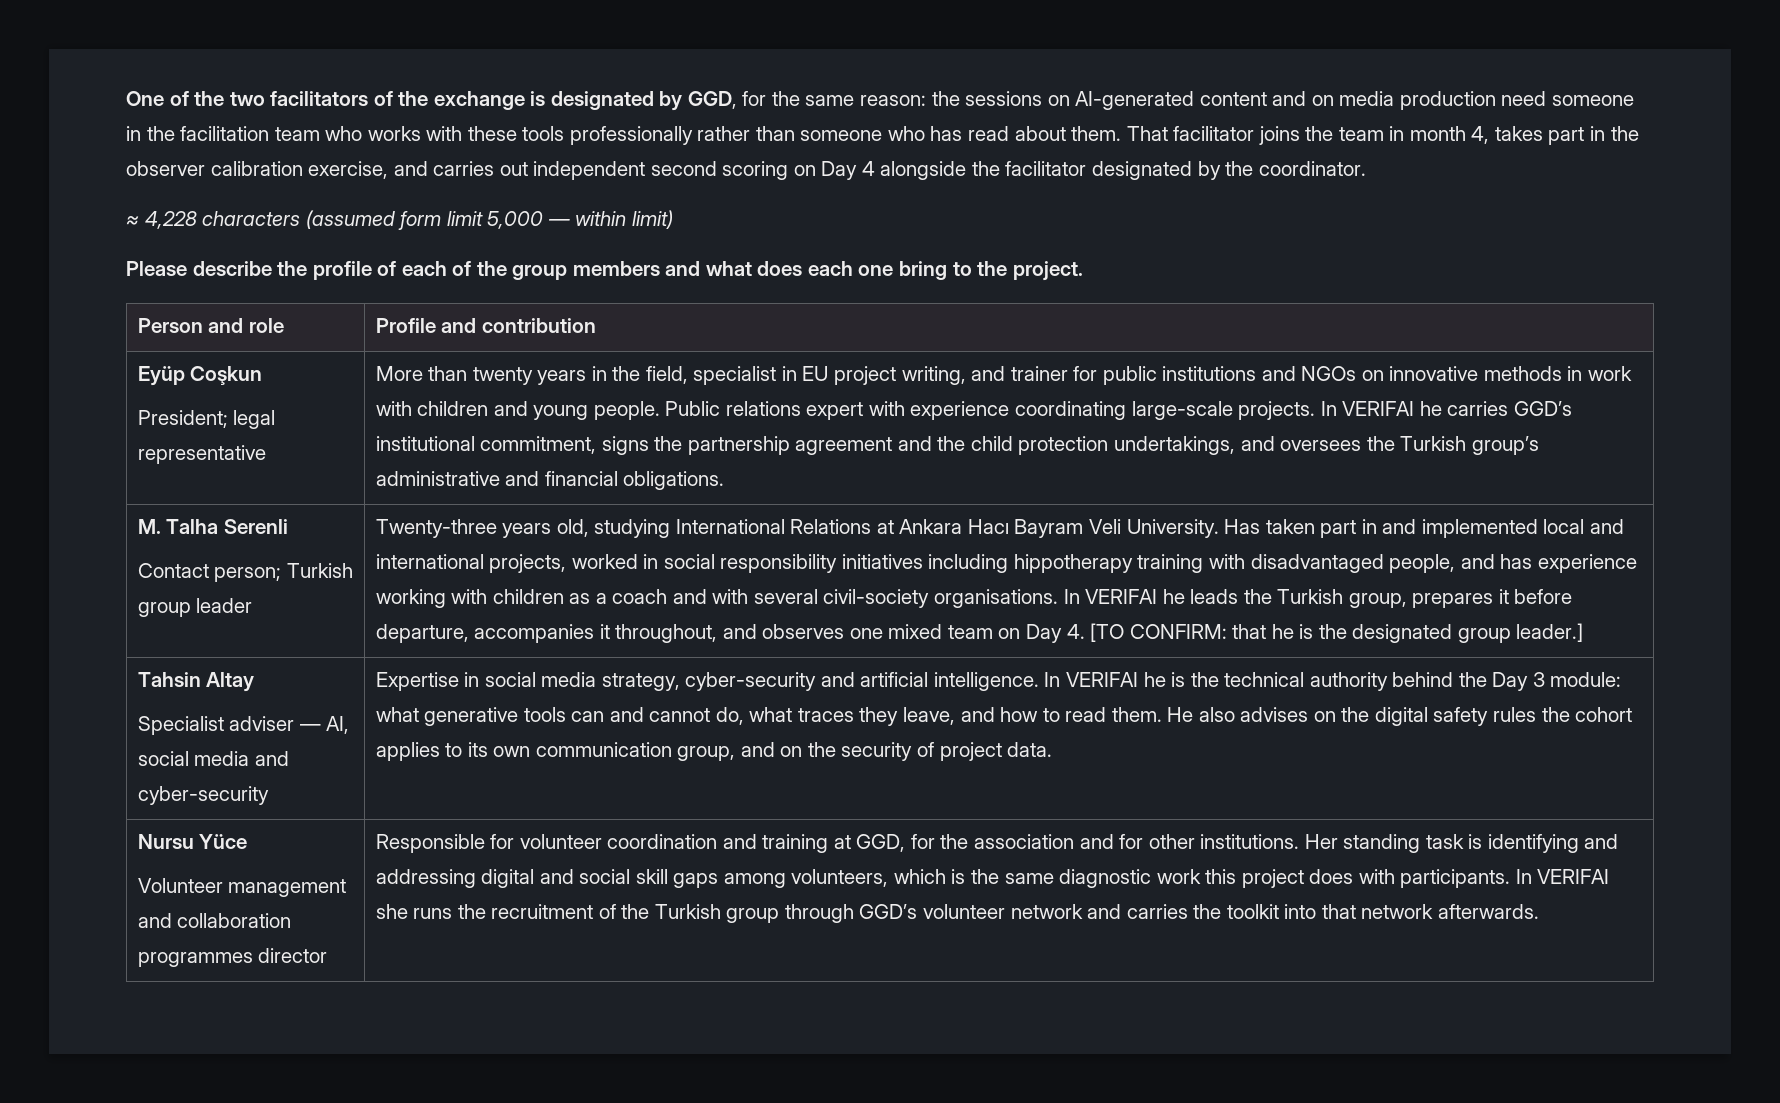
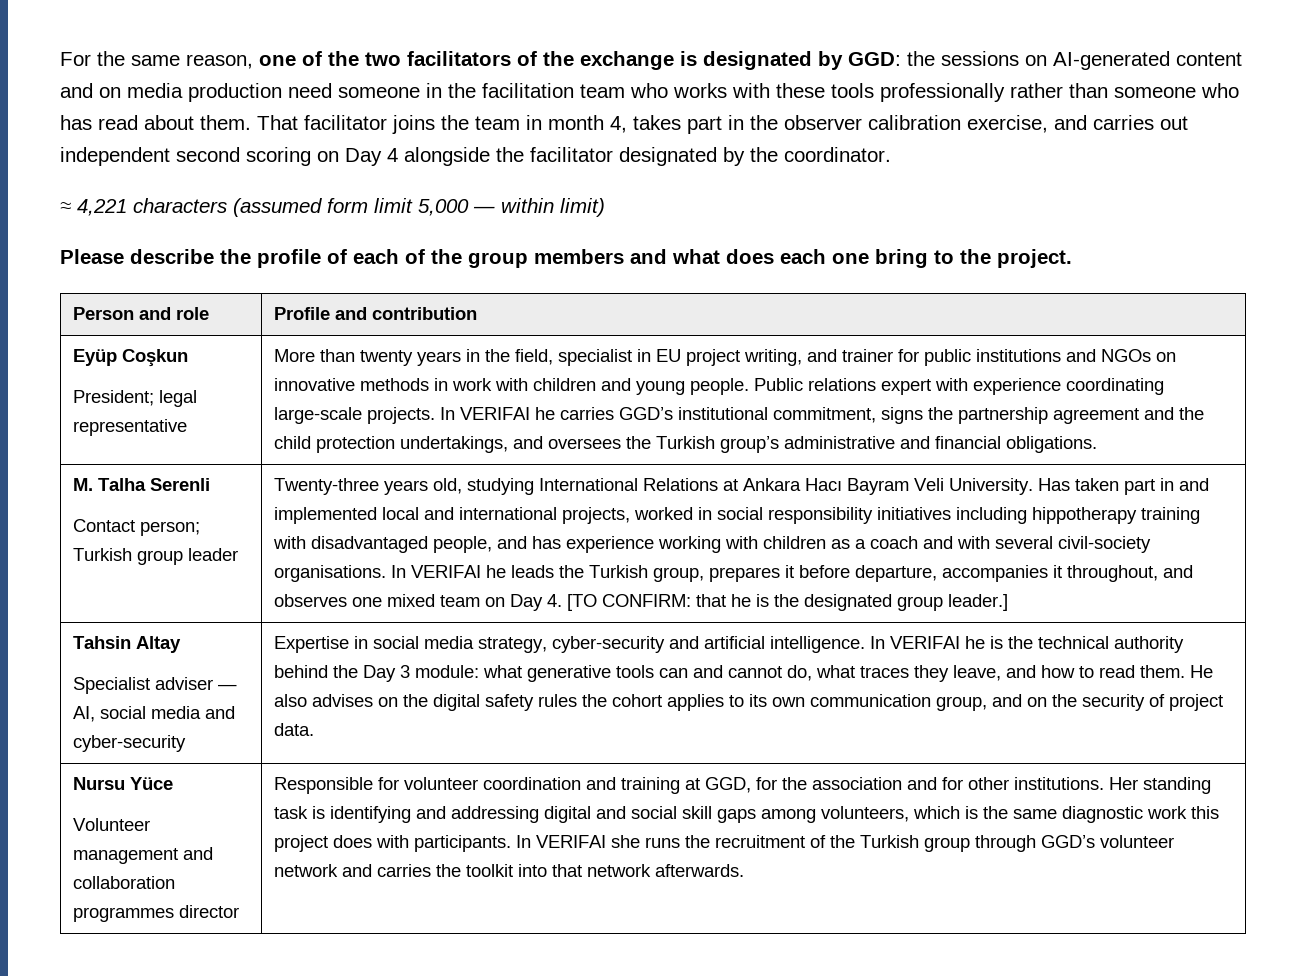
- One of the two facilitators of the exchange is designated by GGD, for the same reason: the sessions on AI-generated content and on media production need someone in the facilitation team who works with these tools professionally rather than someone who has read about them.
+ For the same reason, one of the two facilitators of the exchange is designated by GGD: the sessions on AI-generated content and on media production need someone in the facilitation team who works with these tools professionally rather than someone who has read about them.
- ≈ 4,228 characters (assumed form limit 5,000 — within limit)
+ ≈ 4,221 characters (assumed form limit 5,000 — within limit)

